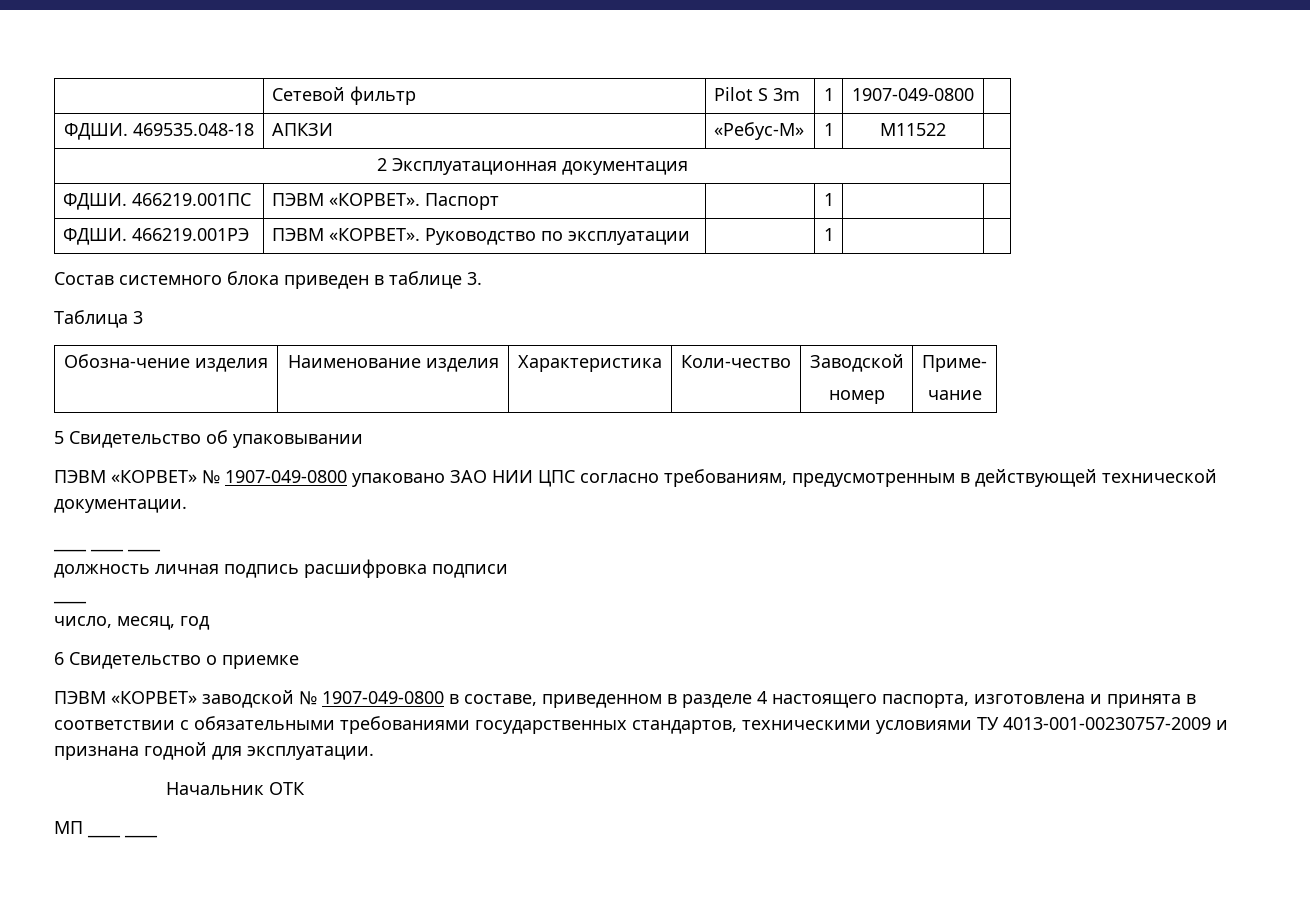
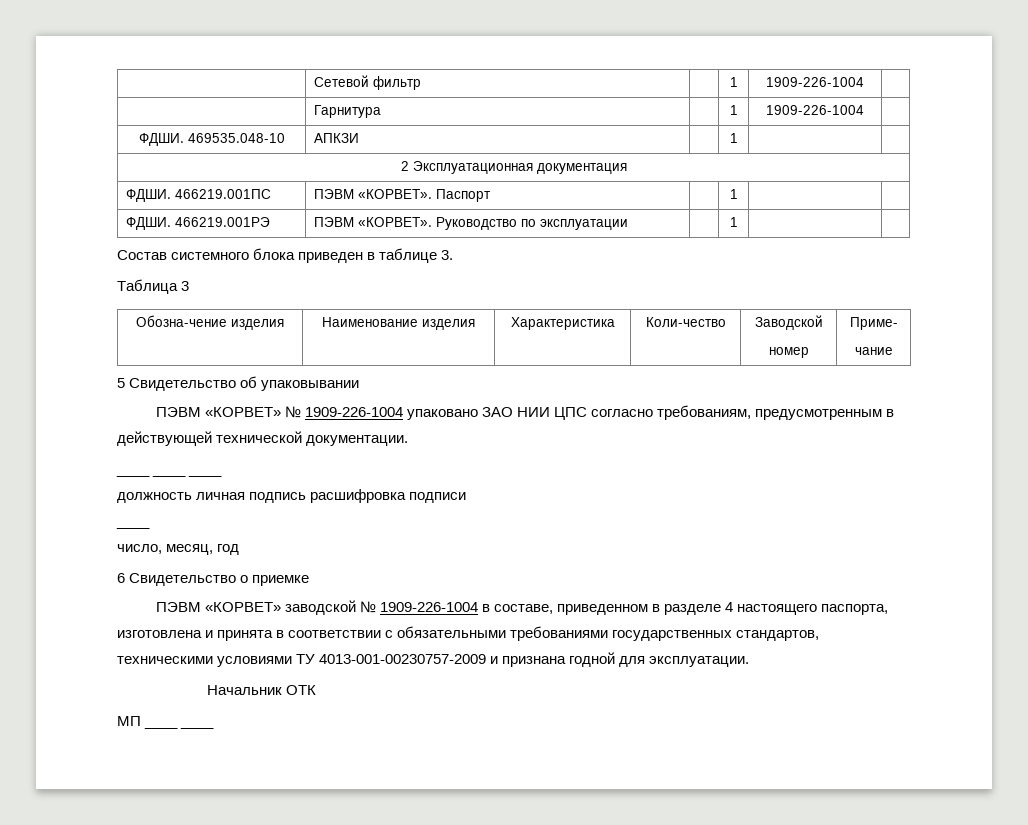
- | Сетевой фильтр | Pilot S 3m | 1 | 1907-049-0800 |
- ФДШИ. 469535.048-18 | АПКЗИ | «Ребус-М» | 1 | М11522 |
+ | Сетевой фильтр | | 1 | 1909-226-1004 |
+ | Гарнитура | | 1 | 1909-226-1004 |
+ ФДШИ. 469535.048-10 | АПКЗИ | | 1 | |
- ПЭВМ «КОРВЕТ» № 1907-049-0800 упаковано ЗАО НИИ ЦПС согласно требованиям, предусмотренным в действующей технической документации.
+ ПЭВМ «КОРВЕТ» № 1909-226-1004 упаковано ЗАО НИИ ЦПС согласно требованиям, предусмотренным в действующей технической документации.
- ПЭВМ «КОРВЕТ» заводской № 1907-049-0800 в составе, приведенном в разделе 4 настоящего паспорта, изготовлена и принята в соответствии с обязательными требованиями государственных стандартов, техническими условиями ТУ 4013-001-00230757-2009 и признана годной для эксплуатации.
+ ПЭВМ «КОРВЕТ» заводской № 1909-226-1004 в составе, приведенном в разделе 4 настоящего паспорта, изготовлена и принята в соответствии с обязательными требованиями государственных стандартов, техническими условиями ТУ 4013-001-00230757-2009 и признана годной для эксплуатации.

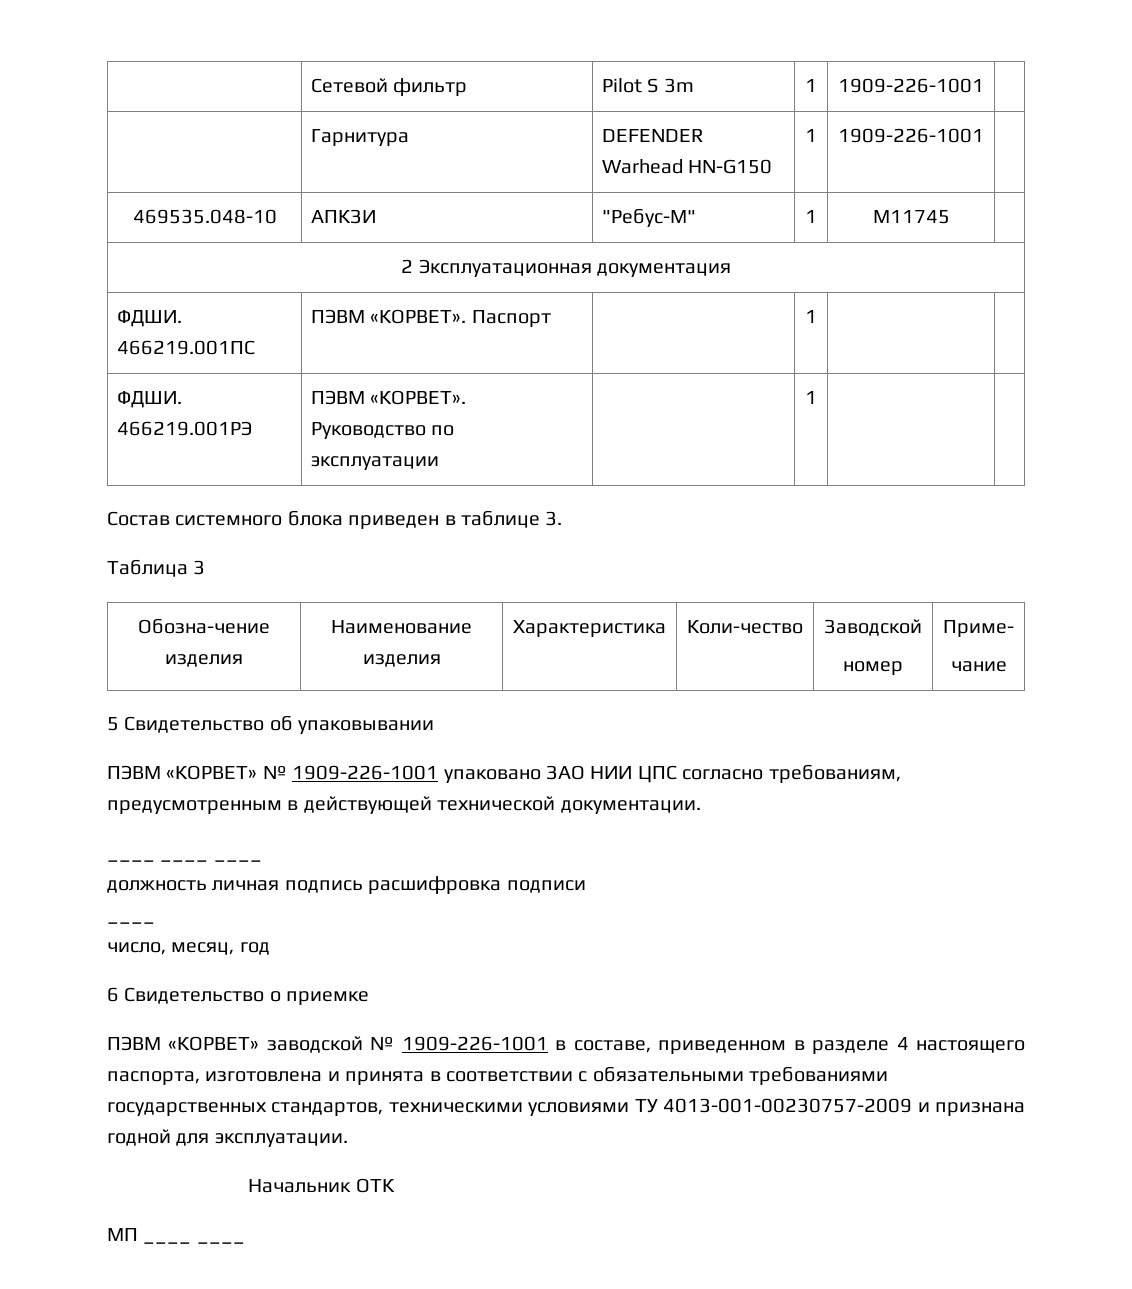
- | Сетевой фильтр | | 1 | 1909-226-1004 |
+ | Сетевой фильтр | Pilot S 3m | 1 | 1909-226-1001 |
- | Гарнитура | | 1 | 1909-226-1004 |
- ФДШИ. 469535.048-10 | АПКЗИ | | 1 | |
+ | Гарнитура | DEFENDER Warhead HN-G150 | 1 | 1909-226-1001 |
+ 469535.048-10 | АПКЗИ | "Ребус-М" | 1 | М11745 |
- ПЭВМ «КОРВЕТ» № 1909-226-1004 упаковано ЗАО НИИ ЦПС согласно требованиям, предусмотренным в действующей технической документации.
+ ПЭВМ «КОРВЕТ» № 1909-226-1001 упаковано ЗАО НИИ ЦПС согласно требованиям, предусмотренным в действующей технической документации.
- ПЭВМ «КОРВЕТ» заводской № 1909-226-1004 в составе, приведенном в разделе 4 настоящего паспорта, изготовлена и принята в соответствии с обязательными требованиями государственных стандартов, техническими условиями ТУ 4013-001-00230757-2009 и признана годной для эксплуатации.
+ ПЭВМ «КОРВЕТ» заводской № 1909-226-1001 в составе, приведенном в разделе 4 настоящего паспорта, изготовлена и принята в соответствии с обязательными требованиями государственных стандартов, техническими условиями ТУ 4013-001-00230757-2009 и признана годной для эксплуатации.

